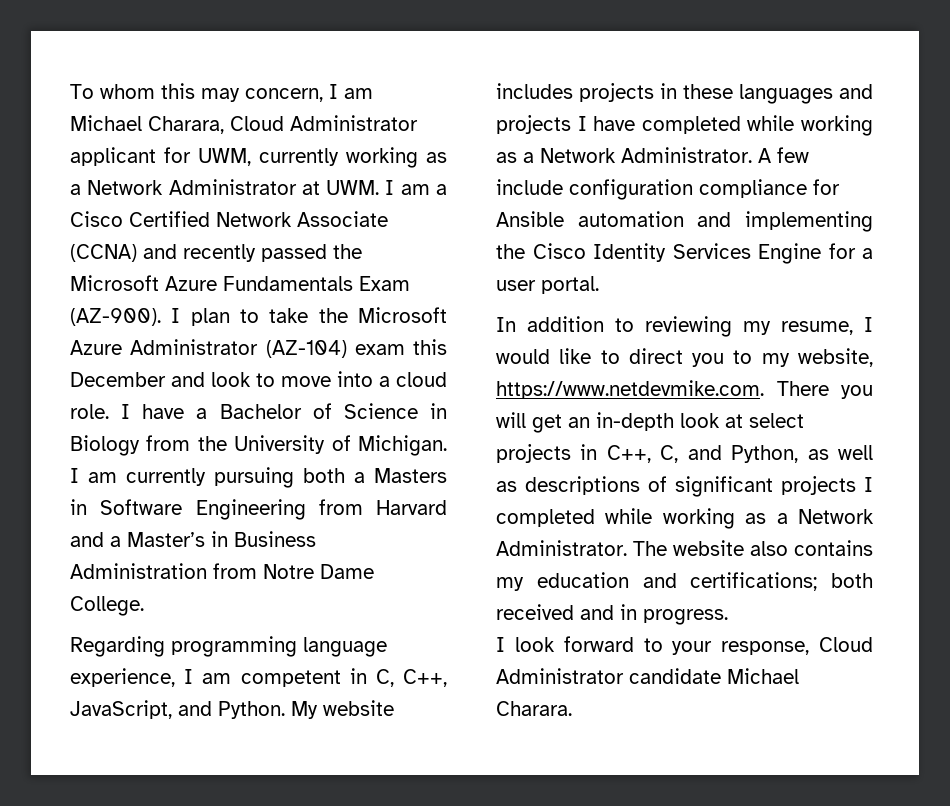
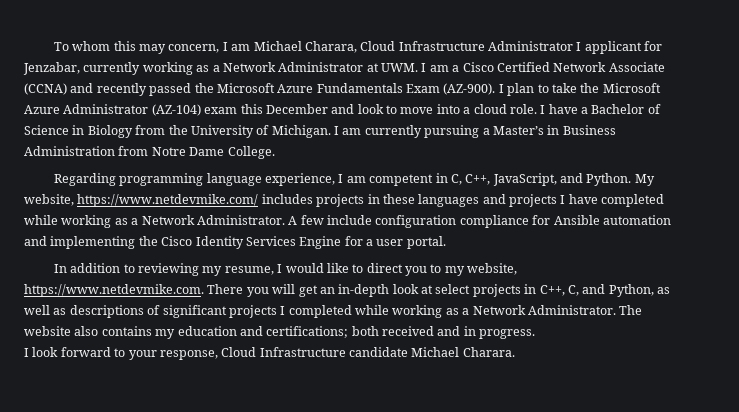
- To whom this may concern, I am Michael Charara, Cloud Administrator applicant for UWM, currently working as a Network Administrator at UWM. I am a Cisco Certified Network Associate (CCNA) and recently passed the Microsoft Azure Fundamentals Exam (AZ-900).
+ To whom this may concern, I am Michael Charara, Cloud Infrastructure Administrator I applicant for Jenzabar, currently working as a Network Administrator at UWM. I am a Cisco Certified Network Associate (CCNA) and recently passed the Microsoft Azure Fundamentals Exam (AZ-900).
- I am currently pursuing both a Masters in Software Engineering from Harvard and a Master’s in Business Administration from Notre Dame College.
+ I am currently pursuing a Master’s in Business Administration from Notre Dame College.
- My website includes projects in these languages and projects I have completed while working as a Network Administrator.
+ My website, https://www.netdevmike.com/ includes projects in these languages and projects I have completed while working as a Network Administrator.
- I look forward to your response, Cloud Administrator candidate Michael Charara.
+ I look forward to your response, Cloud Infrastructure candidate Michael Charara.

